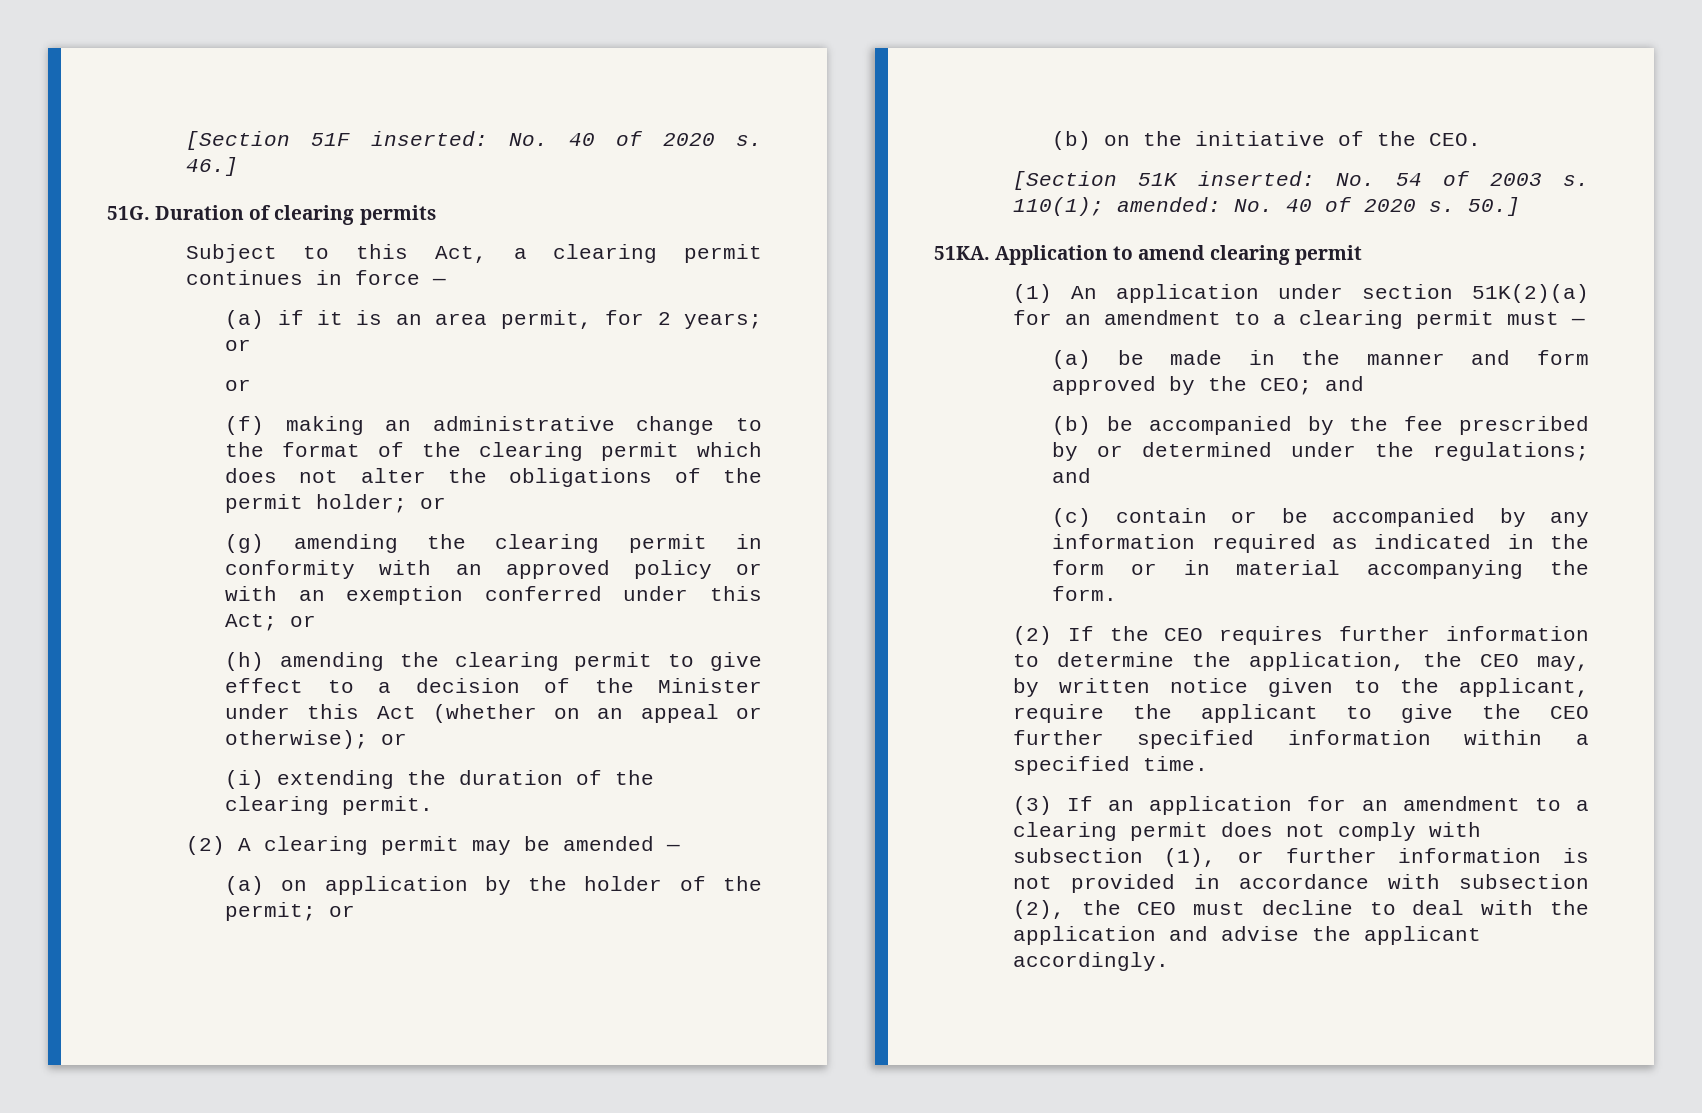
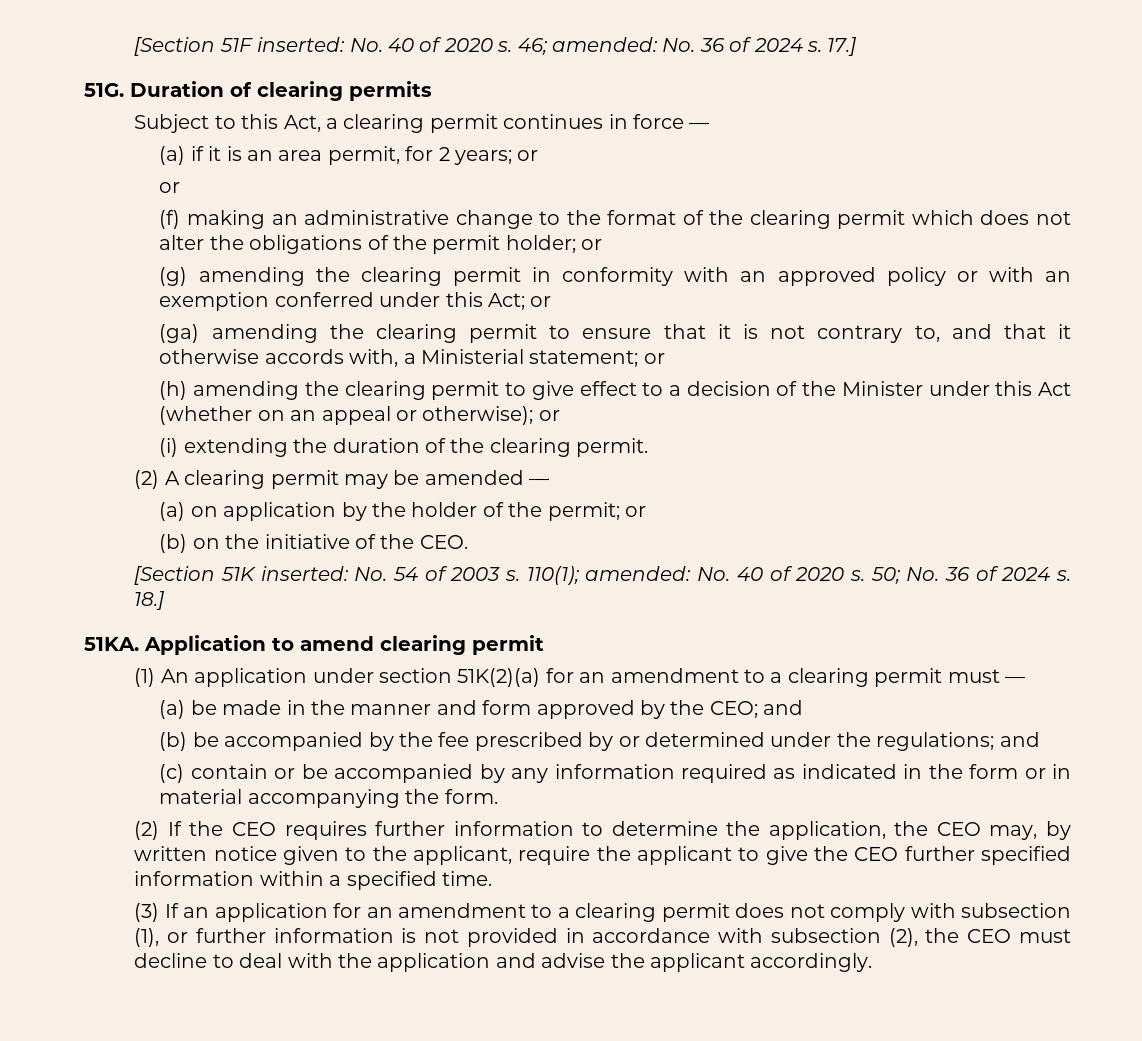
- 46.]
+ 46; amended: No. 36 of 2024 s. 17.]
+ (ga) amending the clearing permit to ensure that it is not contrary to, and that it otherwise accords with, a Ministerial statement; or
- 50.]
+ 50; No. 36 of 2024 s. 18.]

